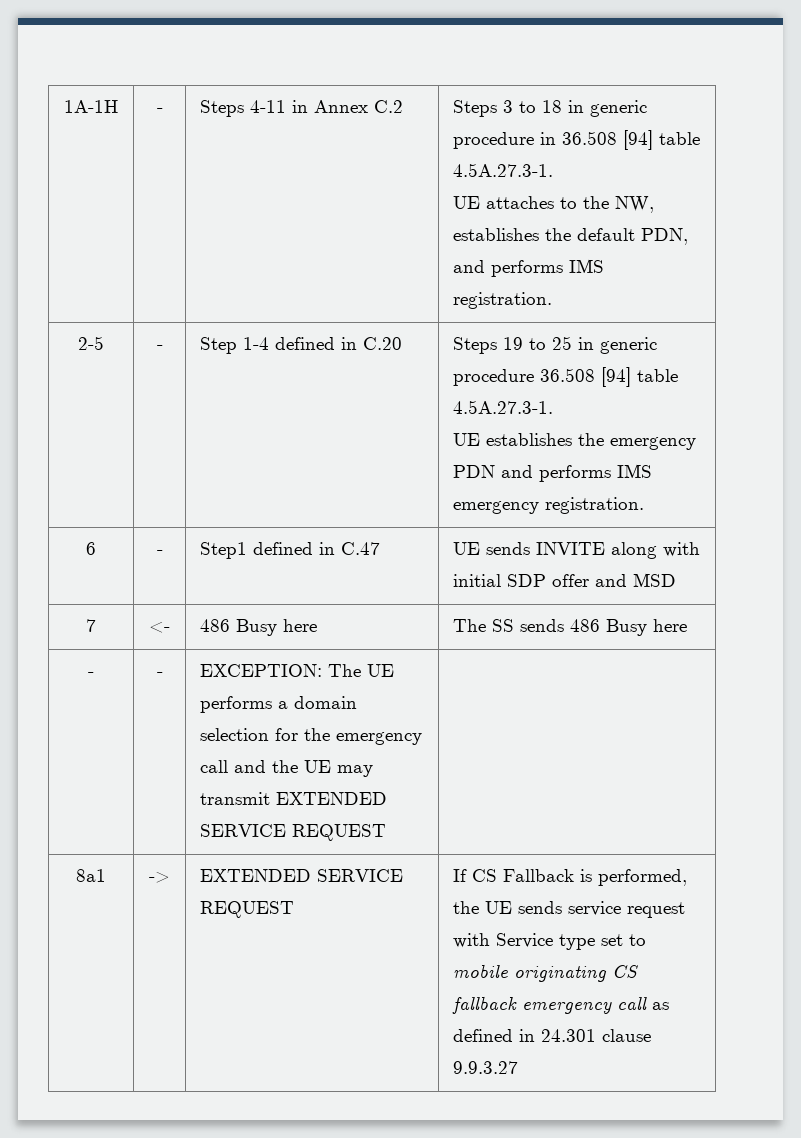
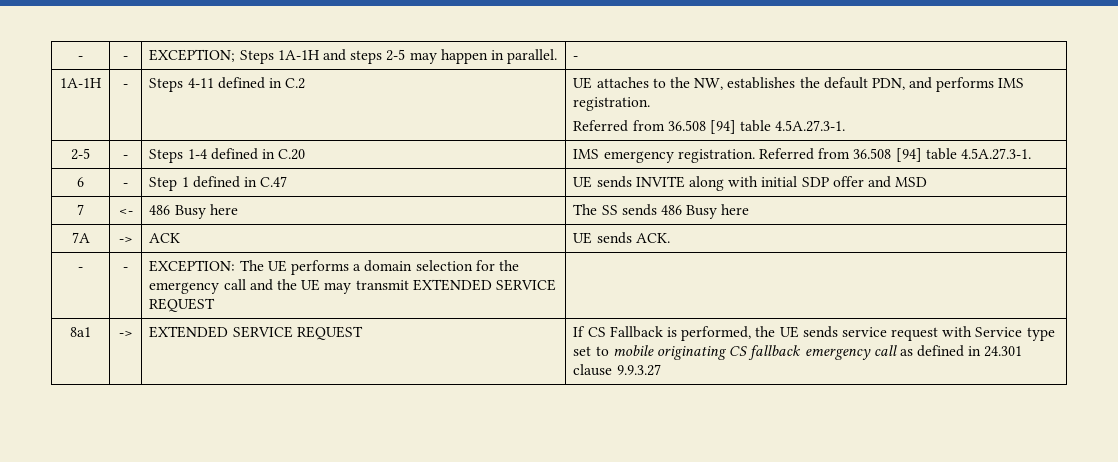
+ - | - | EXCEPTION; Steps 1A-1H and steps 2-5 may happen in parallel. | -
- 1A-1H | - | Steps 4-11 in Annex C.2 | Steps 3 to 18 in generic procedure in 36.508 [94] table 4.5A.27.3-1.
- UE attaches to the NW, establishes the default PDN, and performs IMS registration.
+ 1A-1H | - | Steps 4-11 defined in C.2 | UE attaches to the NW, establishes the default PDN, and performs IMS registration.
+ Referred from 36.508 [94] table 4.5A.27.3-1.
- 2-5 | - | Step 1-4 defined in C.20 | Steps 19 to 25 in generic procedure 36.508 [94] table 4.5A.27.3-1.
- UE establishes the emergency PDN and performs IMS emergency registration.
+ 2-5 | - | Steps 1-4 defined in C.20 | IMS emergency registration. Referred from 36.508 [94] table 4.5A.27.3-1.
- 6 | - | Step1 defined in C.47 | UE sends INVITE along with initial SDP offer and MSD
+ 6 | - | Step 1 defined in C.47 | UE sends INVITE along with initial SDP offer and MSD
+ 7A | -> | ACK | UE sends ACK.

